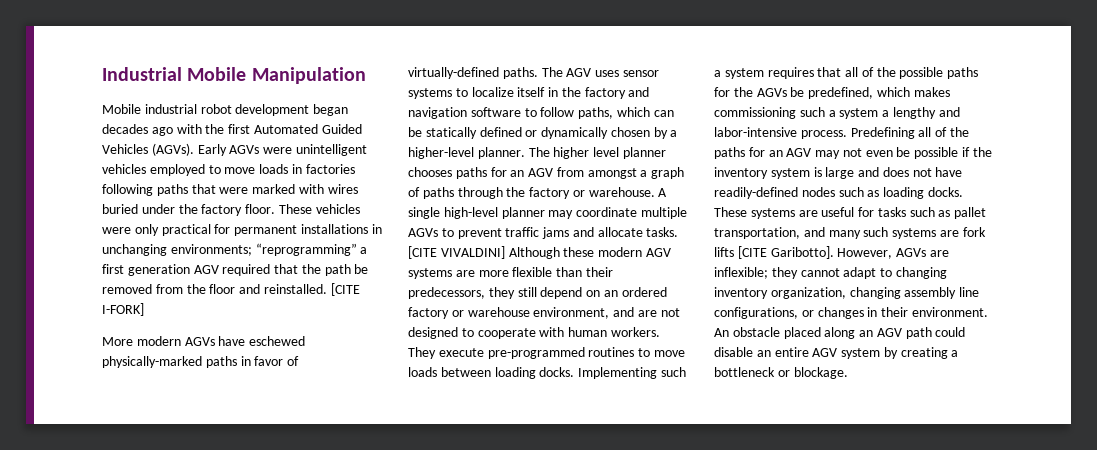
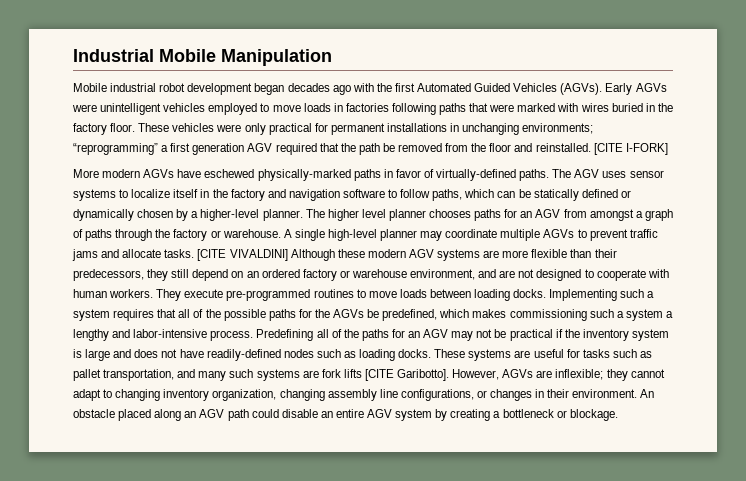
- Early AGVs were unintelligent vehicles employed to move loads in factories following paths that were marked with wires buried under the factory floor.
+ Early AGVs were unintelligent vehicles employed to move loads in factories following paths that were marked with wires buried in the factory floor.
- Predefining all of the paths for an AGV may not even be possible if the inventory system is large and does not have readily-defined nodes such as loading docks.
+ Predefining all of the paths for an AGV may not be practical if the inventory system is large and does not have readily-defined nodes such as loading docks.

